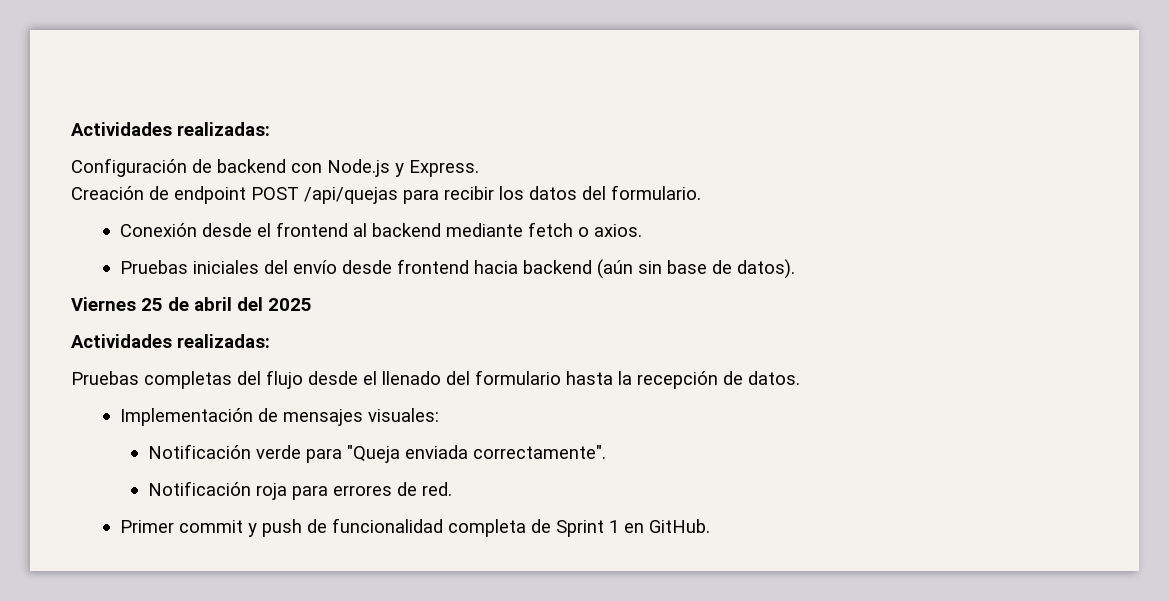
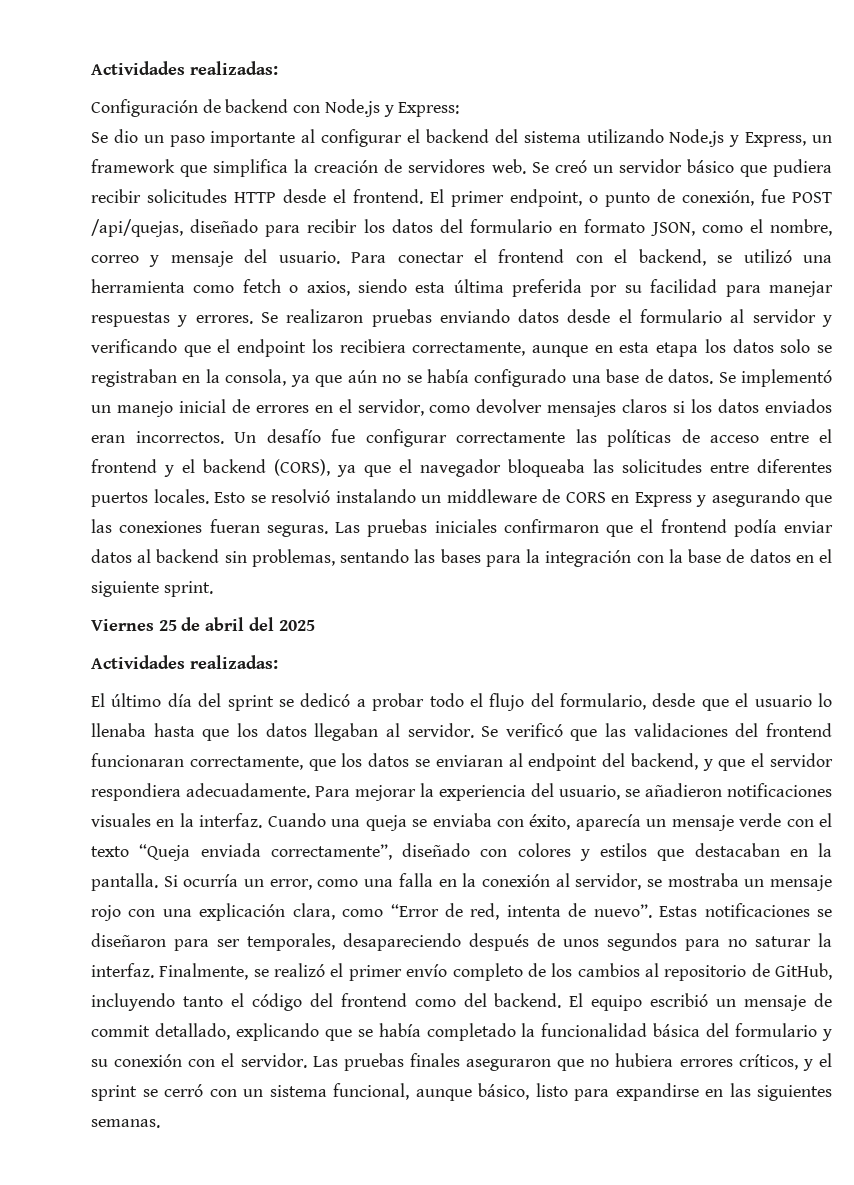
- Configuración de backend con Node.js y Express.
- Creación de endpoint POST /api/quejas para recibir los datos del formulario.
- Conexión desde el frontend al backend mediante fetch o axios.
- Pruebas iniciales del envío desde frontend hacia backend (aún sin base de datos).
+ Configuración de backend con Node.js y Express:
+ Se dio un paso importante al configurar el backend del sistema utilizando Node.js y Express, un framework que simplifica la creación de servidores web. Se creó un servidor básico que pudiera recibir solicitudes HTTP desde el frontend. El primer endpoint, o punto de conexión, fue POST /api/quejas, diseñado para recibir los datos del formulario en formato JSON, como el nombre, correo y mensaje del usuario. Para conectar el frontend con el backend, se utilizó una herramienta como fetch o axios, siendo esta última preferida por su facilidad para manejar respuestas y errores. Se realizaron pruebas enviando datos desde el formulario al servidor y verificando que el endpoint los recibiera correctamente, aunque en esta etapa los datos solo se registraban en la consola, ya que aún no se había configurado una base de datos. Se implementó un manejo inicial de errores en el servidor, como devolver mensajes claros si los datos enviados eran incorrectos. Un desafío fue configurar correctamente las políticas de acceso entre el frontend y el backend (CORS), ya que el navegador bloqueaba las solicitudes entre diferentes puertos locales. Esto se resolvió instalando un middleware de CORS en Express y asegurando que las conexiones fueran seguras. Las pruebas iniciales confirmaron que el frontend podía enviar datos al backend sin problemas, sentando las bases para la integración con la base de datos en el siguiente sprint.
- Pruebas completas del flujo desde el llenado del formulario hasta la recepción de datos.
- Implementación de mensajes visuales:
- Notificación verde para "Queja enviada correctamente".
- Notificación roja para errores de red.
- Primer commit y push de funcionalidad completa de Sprint 1 en GitHub.
+ El último día del sprint se dedicó a probar todo el flujo del formulario, desde que el usuario lo llenaba hasta que los datos llegaban al servidor. Se verificó que las validaciones del frontend funcionaran correctamente, que los datos se enviaran al endpoint del backend, y que el servidor respondiera adecuadamente. Para mejorar la experiencia del usuario, se añadieron notificaciones visuales en la interfaz. Cuando una queja se enviaba con éxito, aparecía un mensaje verde con el texto “Queja enviada correctamente”, diseñado con colores y estilos que destacaban en la pantalla. Si ocurría un error, como una falla en la conexión al servidor, se mostraba un mensaje rojo con una explicación clara, como “Error de red, intenta de nuevo”. Estas notificaciones se diseñaron para ser temporales, desapareciendo después de unos segundos para no saturar la interfaz. Finalmente, se realizó el primer envío completo de los cambios al repositorio de GitHub, incluyendo tanto el código del frontend como del backend. El equipo escribió un mensaje de commit detallado, explicando que se había completado la funcionalidad básica del formulario y su conexión con el servidor. Las pruebas finales aseguraron que no hubiera errores críticos, y el sprint se cerró con un sistema funcional, aunque básico, listo para expandirse en las siguientes semanas.

